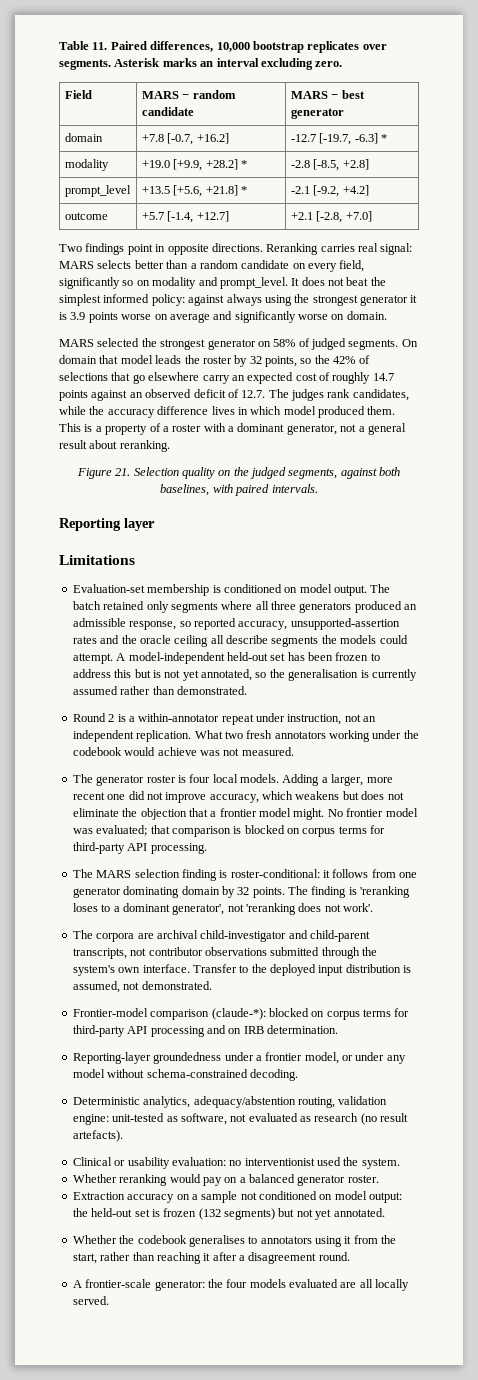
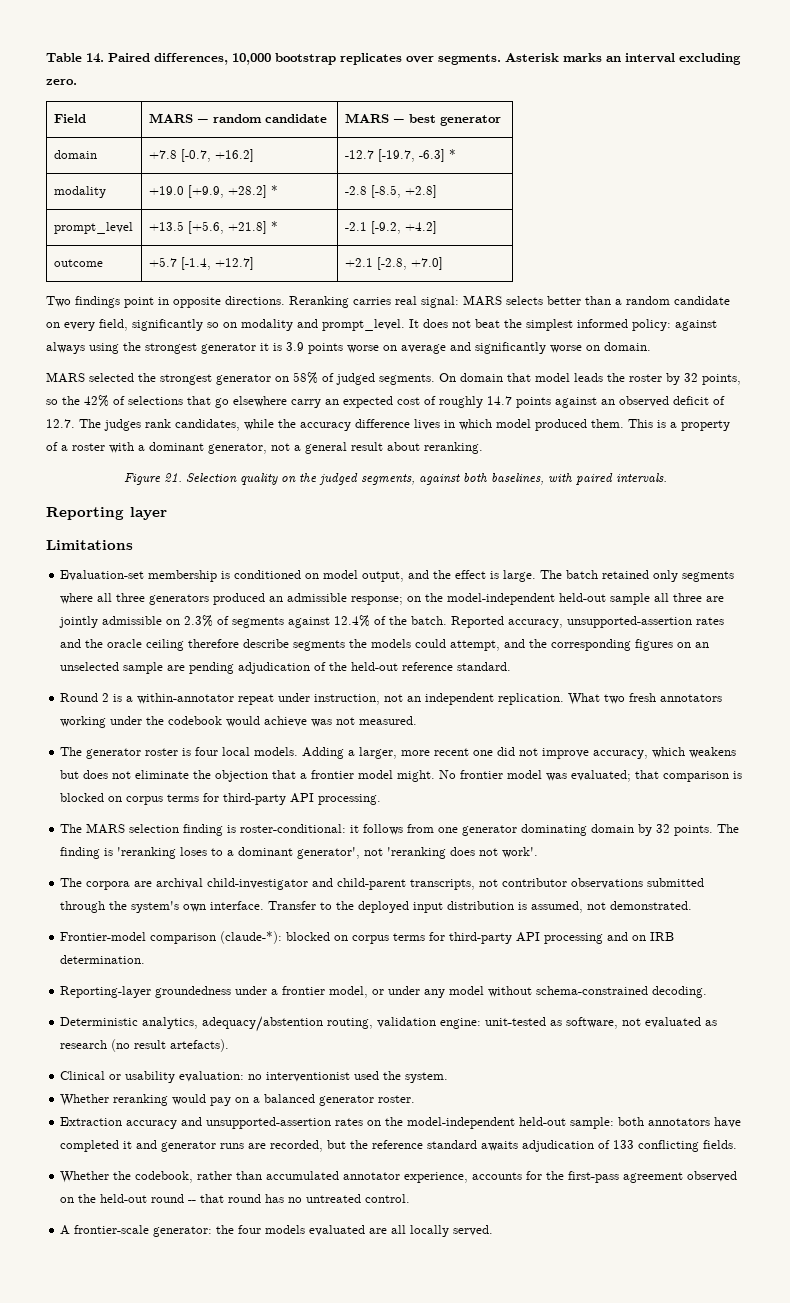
- Table 11. Paired differences, 10,000 bootstrap replicates over segments.
+ Table 14. Paired differences, 10,000 bootstrap replicates over segments.
- Evaluation-set membership is conditioned on model output.
+ Evaluation-set membership is conditioned on model output, and the effect is large.
- The batch retained only segments where all three generators produced an admissible response, so reported accuracy, unsupported-assertion rates and the oracle ceiling all describe segments the models could attempt. A model-independent held-out set has been frozen to address this but is not yet annotated, so the generalisation is currently assumed rather than demonstrated.
+ The batch retained only segments where all three generators produced an admissible response; on the model-independent held-out sample all three are jointly admissible on 2.3% of segments against 12.4% of the batch. Reported accuracy, unsupported-assertion rates and the oracle ceiling therefore describe segments the models could attempt, and the corresponding figures on an unselected sample are pending adjudication of the held-out reference standard.
- Extraction accuracy on a sample not conditioned on model output: the held-out set is frozen (132 segments) but not yet annotated.
- Whether the codebook generalises to annotators using it from the start, rather than reaching it after a disagreement round.
+ Extraction accuracy and unsupported-assertion rates on the model-independent held-out sample: both annotators have completed it and generator runs are recorded, but the reference standard awaits adjudication of 133 conflicting fields.
+ Whether the codebook, rather than accumulated annotator experience, accounts for the first-pass agreement observed on the held-out round -- that round has no untreated control.

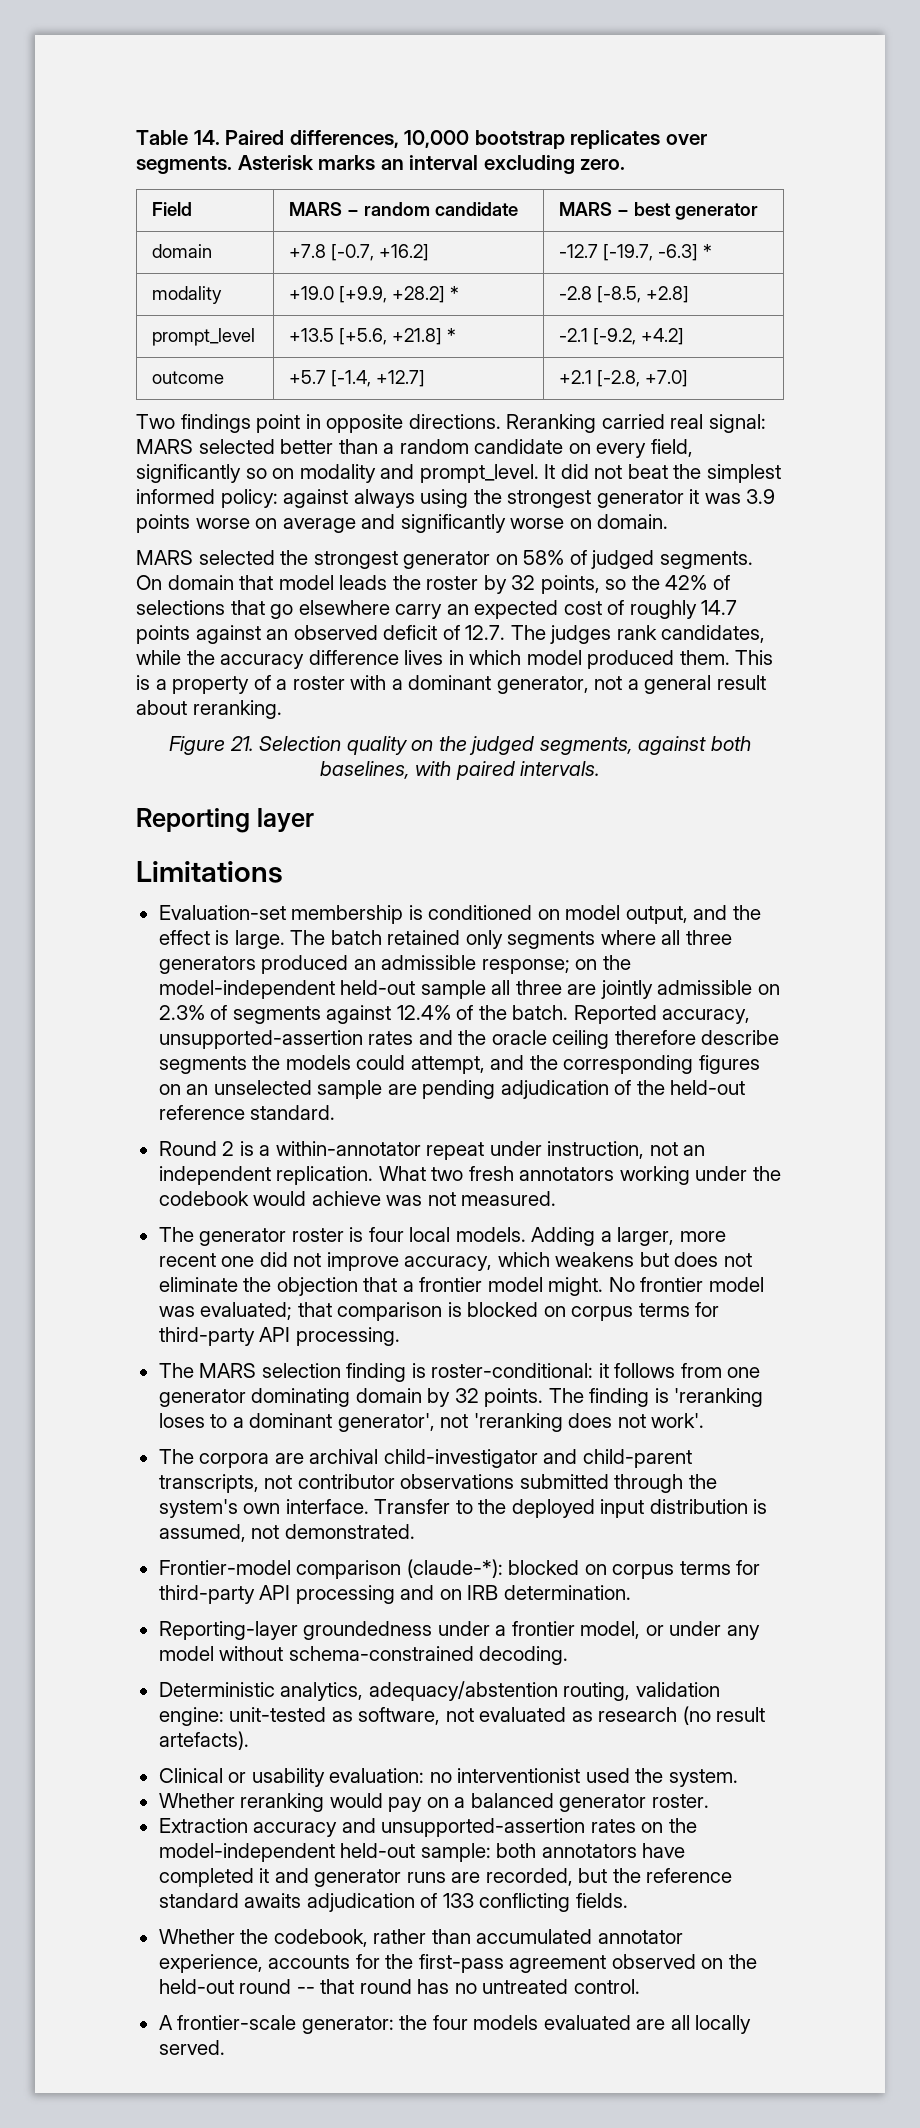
- Reranking carries real signal: MARS selects better than a random candidate on every field, significantly so on modality and prompt_level.
+ Reranking carried real signal: MARS selected better than a random candidate on every field, significantly so on modality and prompt_level.
- It does not beat the simplest informed policy: against always using the strongest generator it is 3.9 points worse on average and significantly worse on domain.
+ It did not beat the simplest informed policy: against always using the strongest generator it was 3.9 points worse on average and significantly worse on domain.

